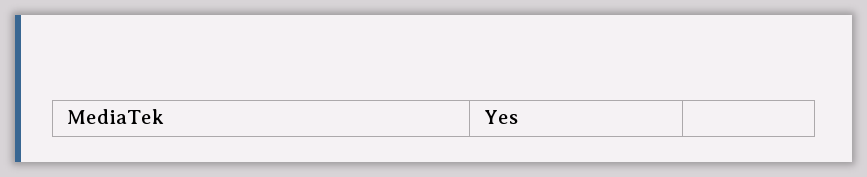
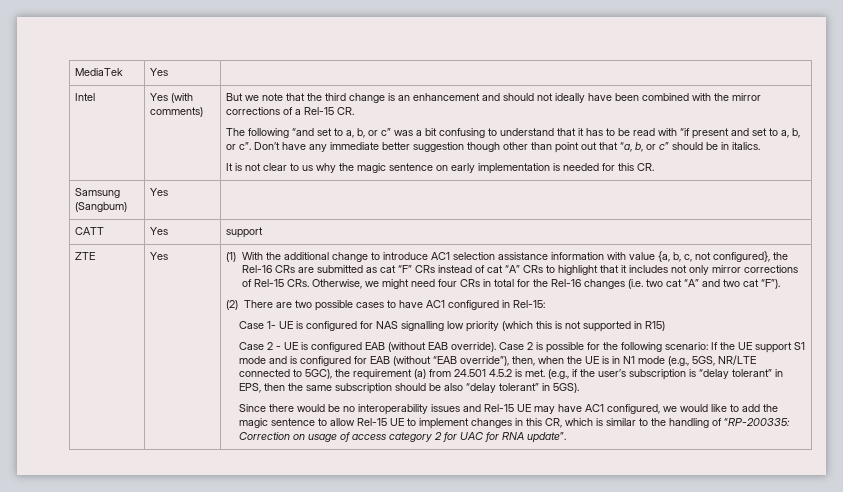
+ Intel | Yes (with comments) | But we note that the third change is an enhancement and should not ideally have been combined with the mirror corrections of a Rel-15 CR.
+ The following “and set to a, b, or c” was a bit confusing to understand that it has to be read with “if present and set to a, b, or c”. Don’t have any immediate better suggestion though other than point out that “a, b, or c” should be in italics.
+ It is not clear to us why the magic sentence on early implementation is needed for this CR.
+ Samsung (Sangbum) | Yes |
+ CATT | Yes | support
+ ZTE | Yes | (1) With the additional change to introduce AC1 selection assistance information with value {a, b, c, not configured}, the Rel-16 CRs are submitted as cat “F” CRs instead of cat “A” CRs to highlight that it includes not only mirror corrections of Rel-15 CRs. Otherwise, we might need four CRs in total for the Rel-16 changes (i.e. two cat “A” and two cat “F”).
+ (2) There are two possible cases to have AC1 configured in Rel-15:
+ Case 1- UE is configured for NAS signalling low priority (which this is not supported in R15)
+ Case 2 - UE is configured EAB (without EAB override). Case 2 is possible for the following scenario: If the UE support S1 mode and is configured for EAB (without “EAB override”), then, when the UE is in N1 mode (e.g., 5GS, NR/LTE connected to 5GC), the requirement (a) from 24.501 4.5.2 is met. (e.g., if the user’s subscription is “delay tolerant” in EPS, then the same subscription should be also “delay tolerant” in 5GS).
+ Since there would be no interoperability issues and Rel-15 UE may have AC1 configured, we would like to add the magic sentence to allow Rel-15 UE to implement changes in this CR, which is similar to the handling of “RP-200335: Correction on usage of access category 2 for UAC for RNA update”.

